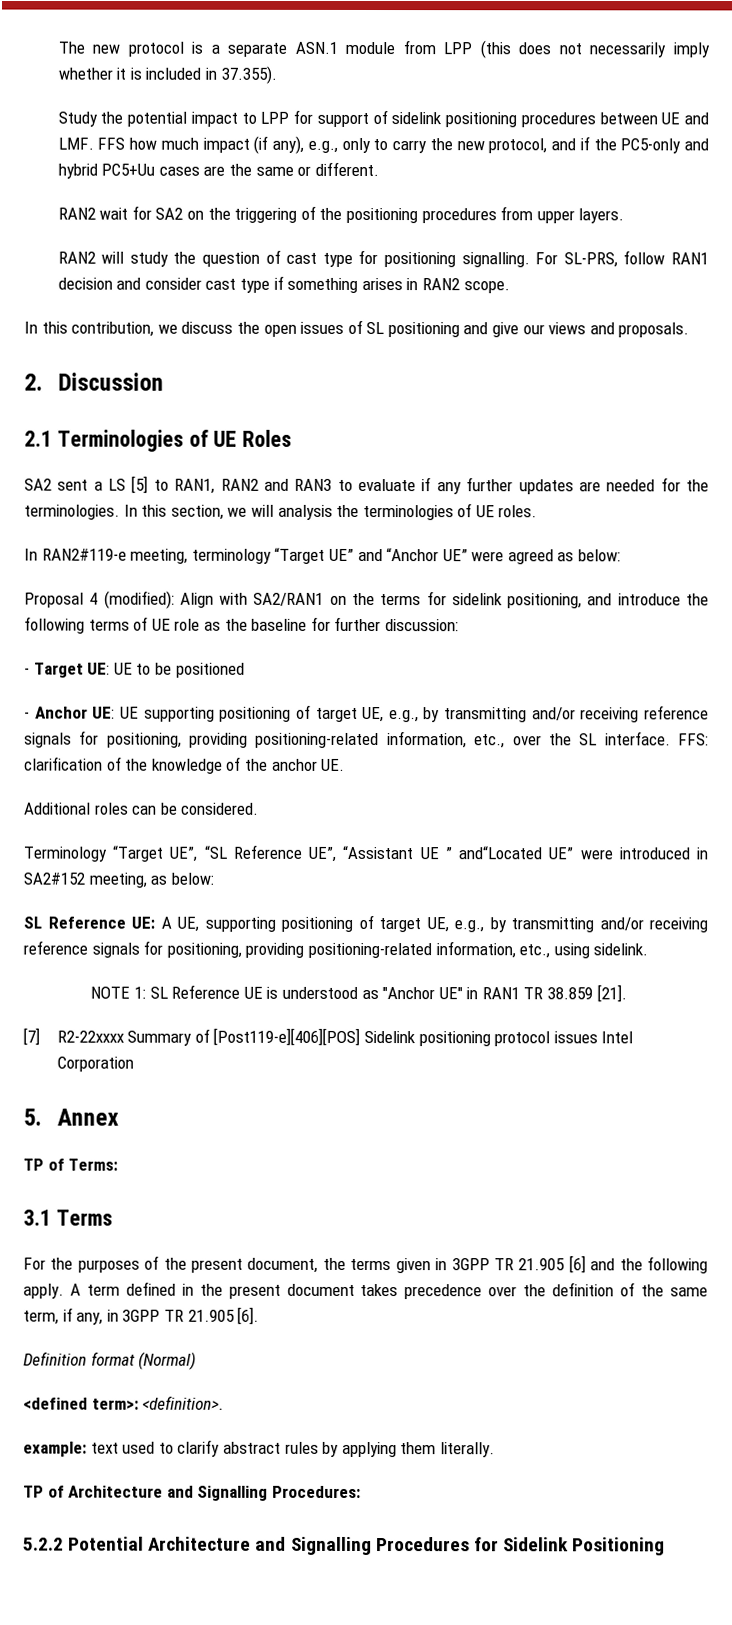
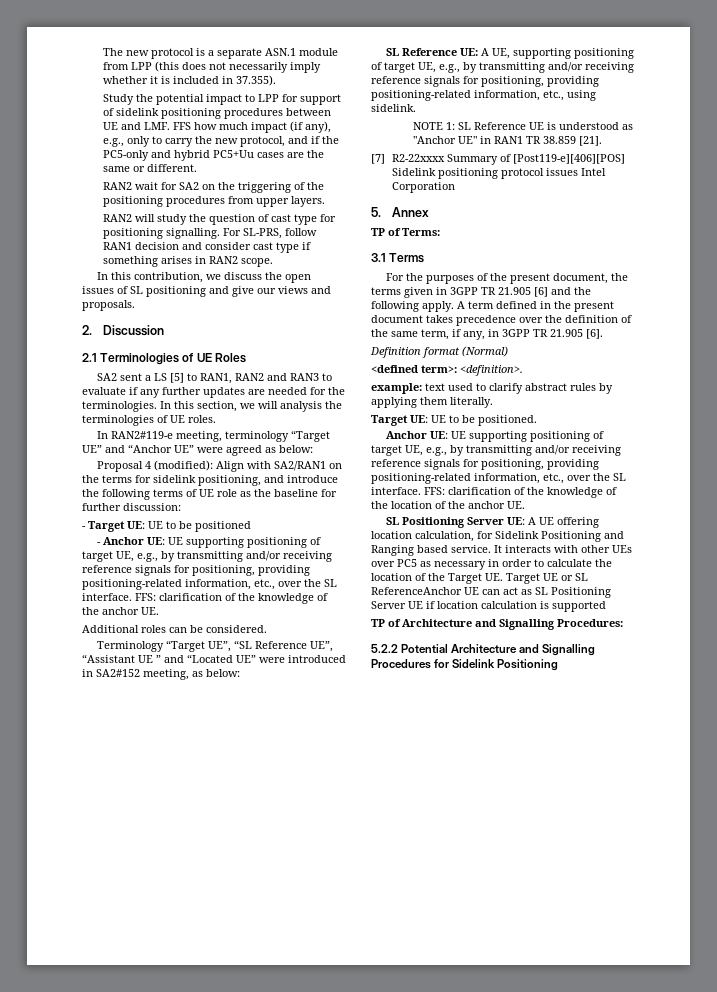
- Terminology “Target UE”, “SL Reference UE”, “Assistant UE ” and“Located UE” were introduced in SA2#152 meeting, as below:
+ Terminology “Target UE”, “SL Reference UE”, “Assistant UE ” and “Located UE” were introduced in SA2#152 meeting, as below:
+ Target UE: UE to be positioned.
+ Anchor UE: UE supporting positioning of target UE, e.g., by transmitting and/or receiving reference signals for positioning, providing positioning-related information, etc., over the SL interface. FFS: clarification of the knowledge of the location of the anchor UE.
+ SL Positioning Server UE: A UE offering location calculation, for Sidelink Positioning and Ranging based service. It interacts with other UEs over PC5 as necessary in order to calculate the location of the Target UE. Target UE or SL ReferenceAnchor UE can act as SL Positioning Server UE if location calculation is supported

